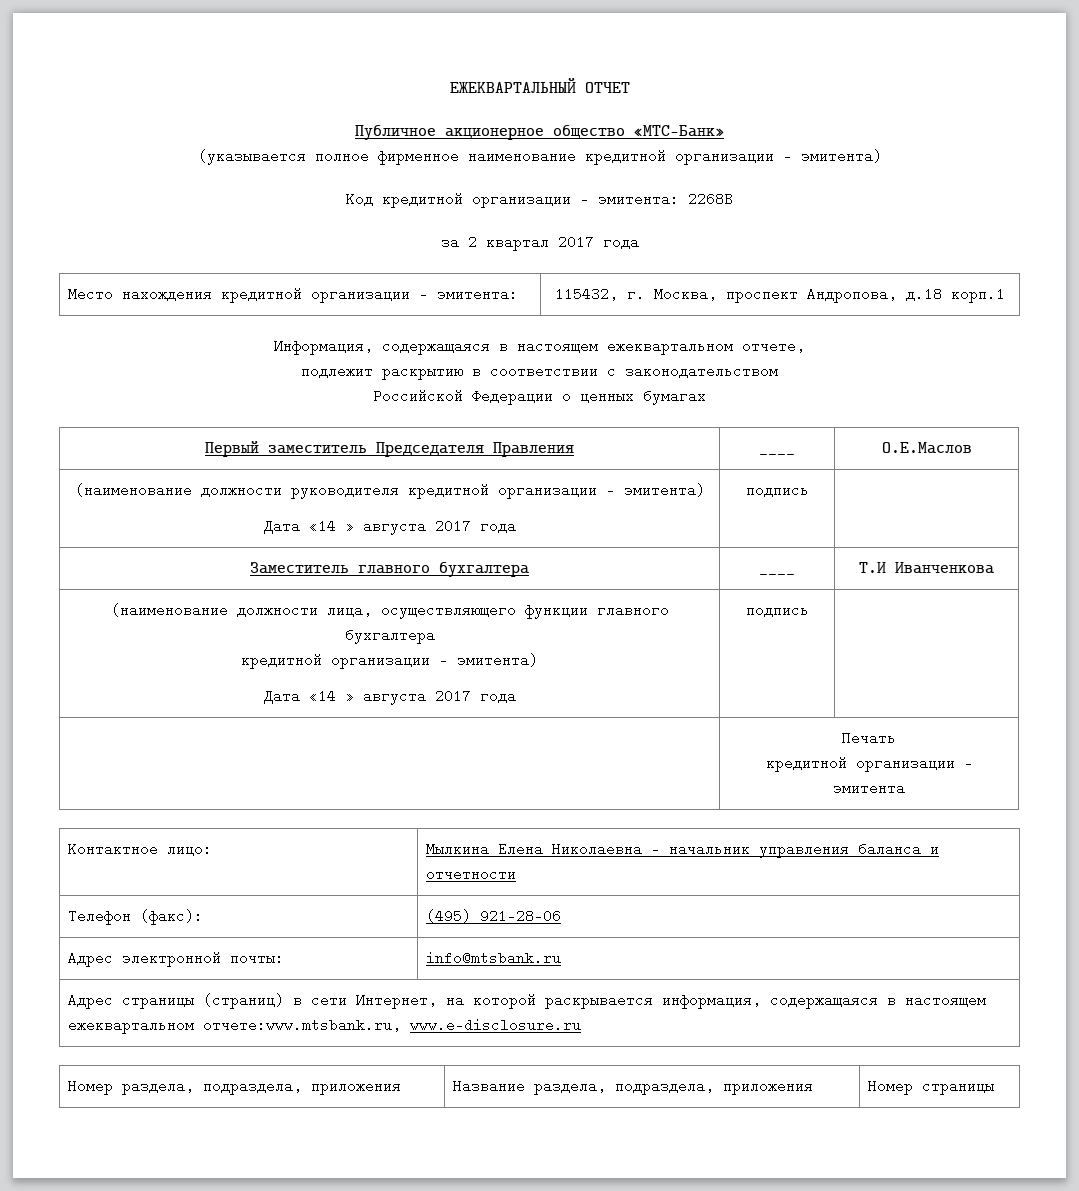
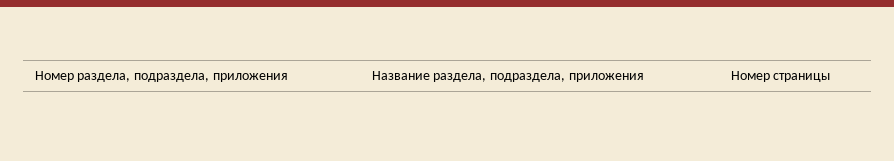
- ЕЖЕКВАРТАЛЬНЫЙ ОТЧЕТ
- Публичное акционерное общество «МТС–Банк»
- (указывается полное фирменное наименование кредитной организации – эмитента)
- Код кредитной организации – эмитента: 2268В
- за 2 квартал 2017 года
- Место нахождения кредитной организации – эмитента: | 115432, г. Москва, проспект Андропова, д.18 корп.1
- Информация, содержащаяся в настоящем ежеквартальном отчете,
- подлежит раскрытию в соответствии с законодательством
- Российской Федерации о ценных бумагах
- Первый заместитель Председателя Правления | ____ | О.Е.Маслов
- (наименование должности руководителя кредитной организации – эмитента)
- Дата «14 » августа 2017 года | подпись |
- Заместитель главного бухгалтера | ____ | Т.И Иванченкова
- (наименование должности лица, осуществляющего функции главного бухгалтера
- кредитной организации – эмитента)
- Дата «14 » августа 2017 года | подпись |
- | Печать
- кредитной организации – эмитента
- Контактное лицо: | Мылкина Елена Николаевна – начальник управления баланса и отчетности
- Телефон (факс): | (495) 921–28–06
- Адрес электронной почты: | info@mtsbank.ru
- Адрес страницы (страниц) в сети Интернет, на которой раскрывается информация, содержащаяся в настоящем ежеквартальном отчете:www.mtsbank.ru, www.e–disclosure.ru

